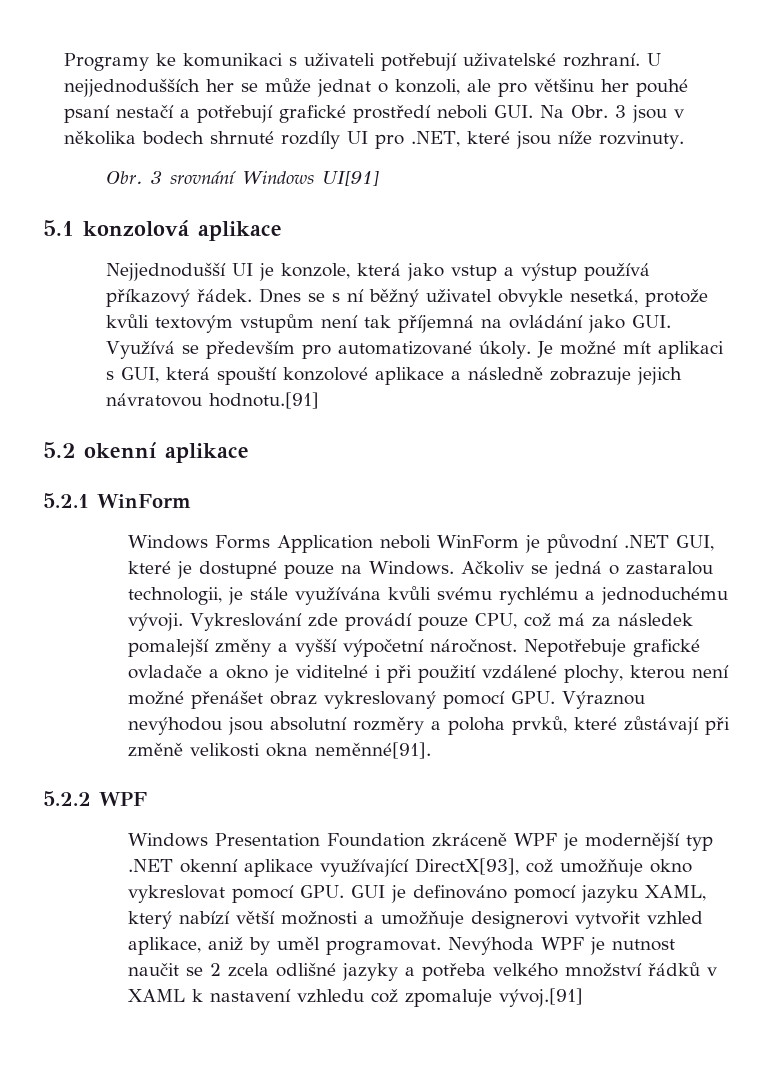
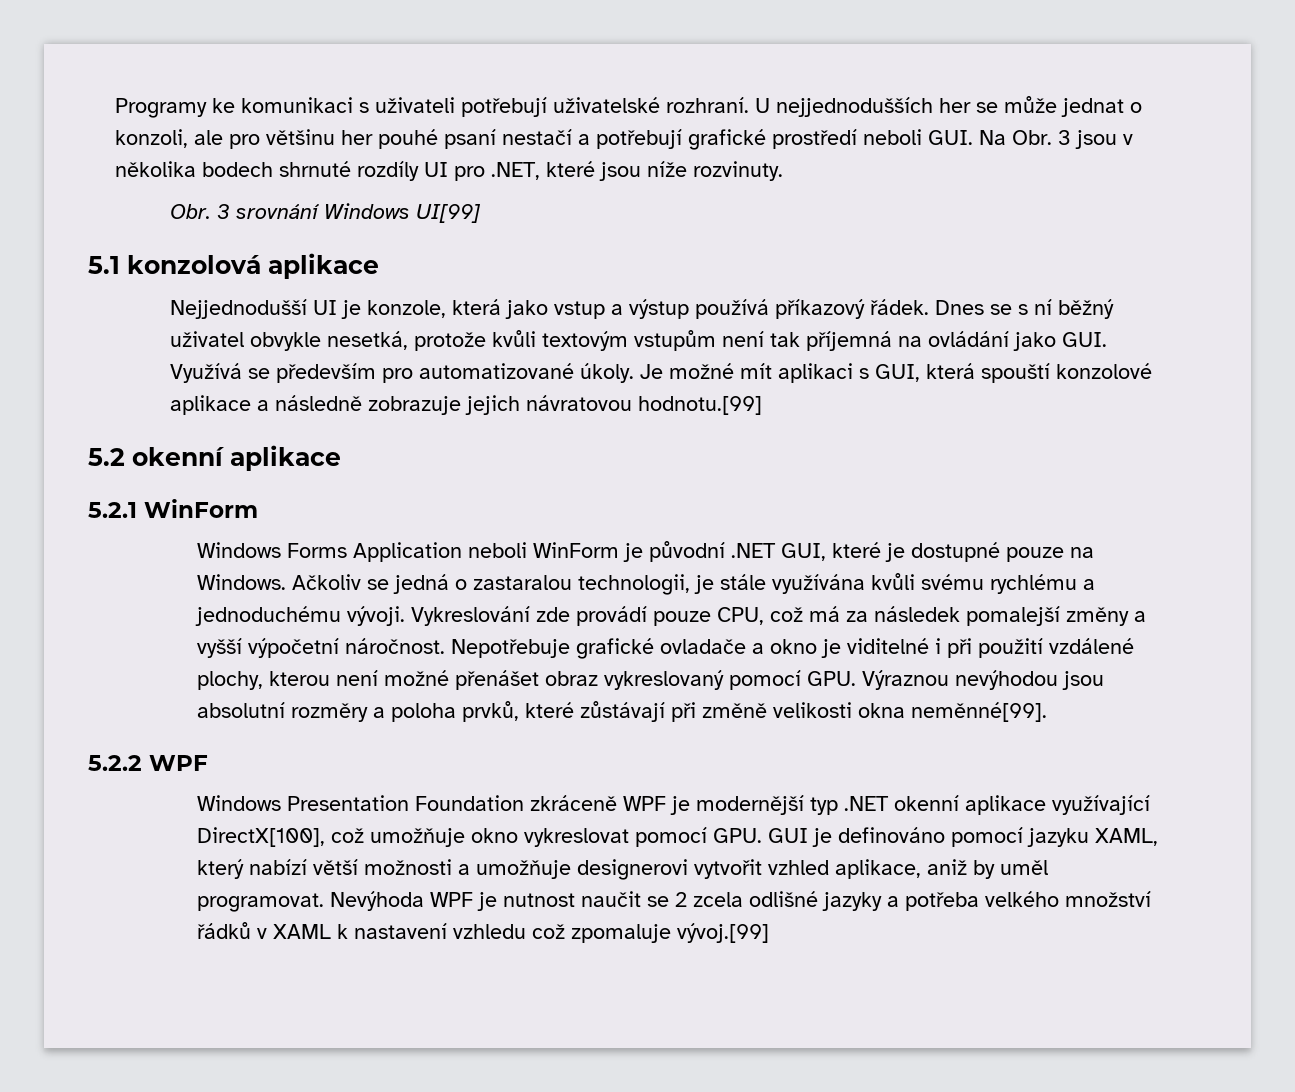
- Obr. 3 srovnání Windows UI[91]
+ Obr. 3 srovnání Windows UI[99]
- Je možné mít aplikaci s GUI, která spouští konzolové aplikace a následně zobrazuje jejich návratovou hodnotu.[91]
+ Je možné mít aplikaci s GUI, která spouští konzolové aplikace a následně zobrazuje jejich návratovou hodnotu.[99]
- Nepotřebuje grafické ovladače a okno je viditelné i při použití vzdálené plochy, kterou není možné přenášet obraz vykreslovaný pomocí GPU. Výraznou nevýhodou jsou absolutní rozměry a poloha prvků, které zůstávají při změně velikosti okna neměnné[91].
+ Nepotřebuje grafické ovladače a okno je viditelné i při použití vzdálené plochy, kterou není možné přenášet obraz vykreslovaný pomocí GPU. Výraznou nevýhodou jsou absolutní rozměry a poloha prvků, které zůstávají při změně velikosti okna neměnné[99].
- Windows Presentation Foundation zkráceně WPF je modernější typ .NET okenní aplikace využívající DirectX[93], což umožňuje okno vykreslovat pomocí GPU. GUI je definováno pomocí jazyku XAML, který nabízí větší možnosti a umožňuje designerovi vytvořit vzhled aplikace, aniž by uměl programovat.
+ Windows Presentation Foundation zkráceně WPF je modernější typ .NET okenní aplikace využívající DirectX[100], což umožňuje okno vykreslovat pomocí GPU. GUI je definováno pomocí jazyku XAML, který nabízí větší možnosti a umožňuje designerovi vytvořit vzhled aplikace, aniž by uměl programovat.
- Nevýhoda WPF je nutnost naučit se 2 zcela odlišné jazyky a potřeba velkého množství řádků v XAML k nastavení vzhledu což zpomaluje vývoj.[91]
+ Nevýhoda WPF je nutnost naučit se 2 zcela odlišné jazyky a potřeba velkého množství řádků v XAML k nastavení vzhledu což zpomaluje vývoj.[99]

